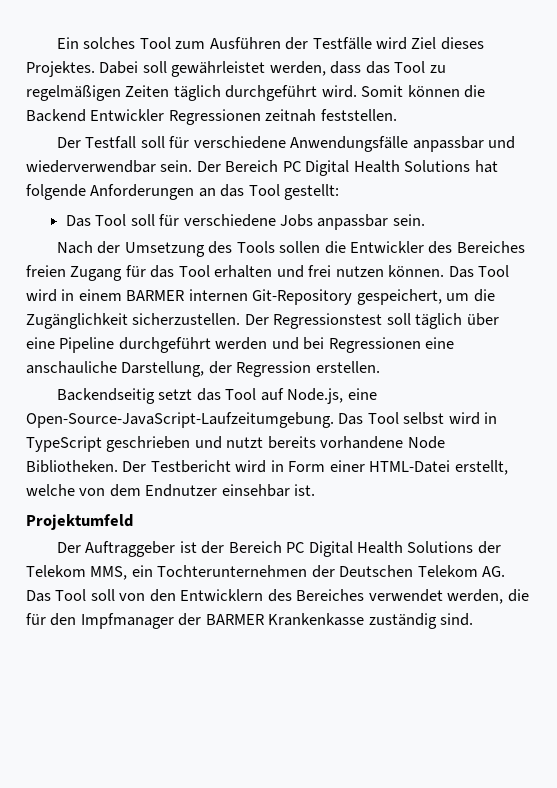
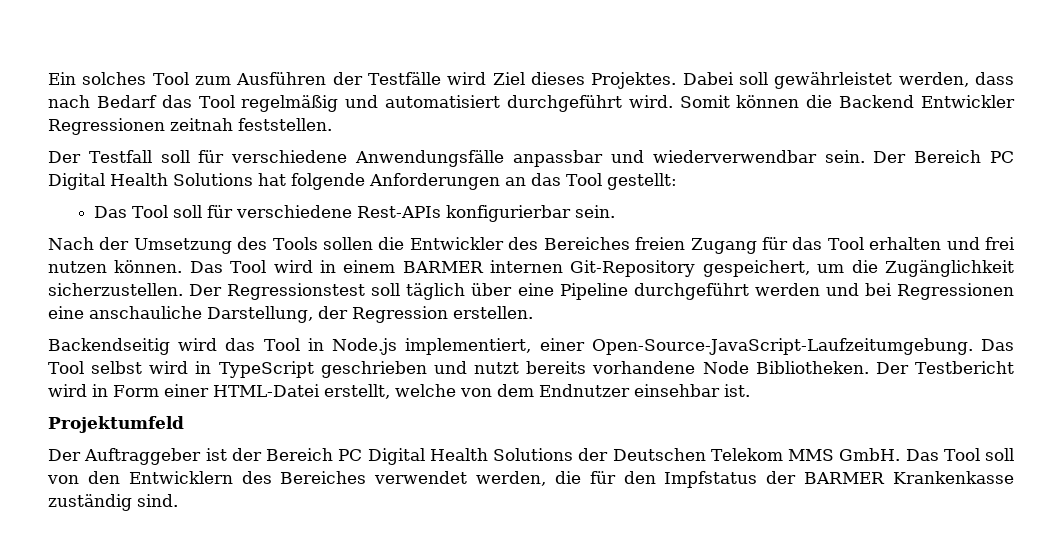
- Dabei soll gewährleistet werden, dass das Tool zu regelmäßigen Zeiten täglich durchgeführt wird.
+ Dabei soll gewährleistet werden, dass nach Bedarf das Tool regelmäßig und automatisiert durchgeführt wird.
- Das Tool soll für verschiedene Jobs anpassbar sein.
+ Das Tool soll für verschiedene Rest-APIs konfigurierbar sein.
- Backendseitig setzt das Tool auf Node.js, eine Open-Source-JavaScript-Laufzeitumgebung.
+ Backendseitig wird das Tool in Node.js implementiert, einer Open-Source-JavaScript-Laufzeitumgebung.
- Der Auftraggeber ist der Bereich PC Digital Health Solutions der Telekom MMS, ein Tochterunternehmen der Deutschen Telekom AG. Das Tool soll von den Entwicklern des Bereiches verwendet werden, die für den Impfmanager der BARMER Krankenkasse zuständig sind.
+ Der Auftraggeber ist der Bereich PC Digital Health Solutions der Deutschen Telekom MMS GmbH. Das Tool soll von den Entwicklern des Bereiches verwendet werden, die für den Impfstatus der BARMER Krankenkasse zuständig sind.

